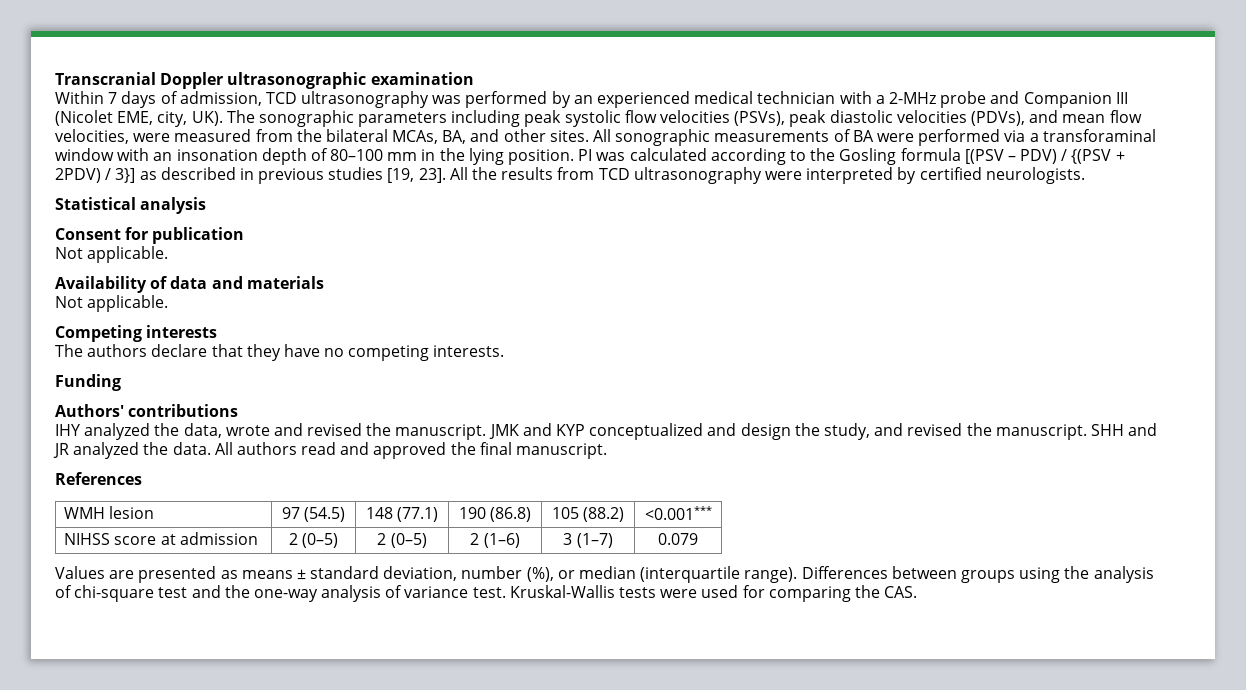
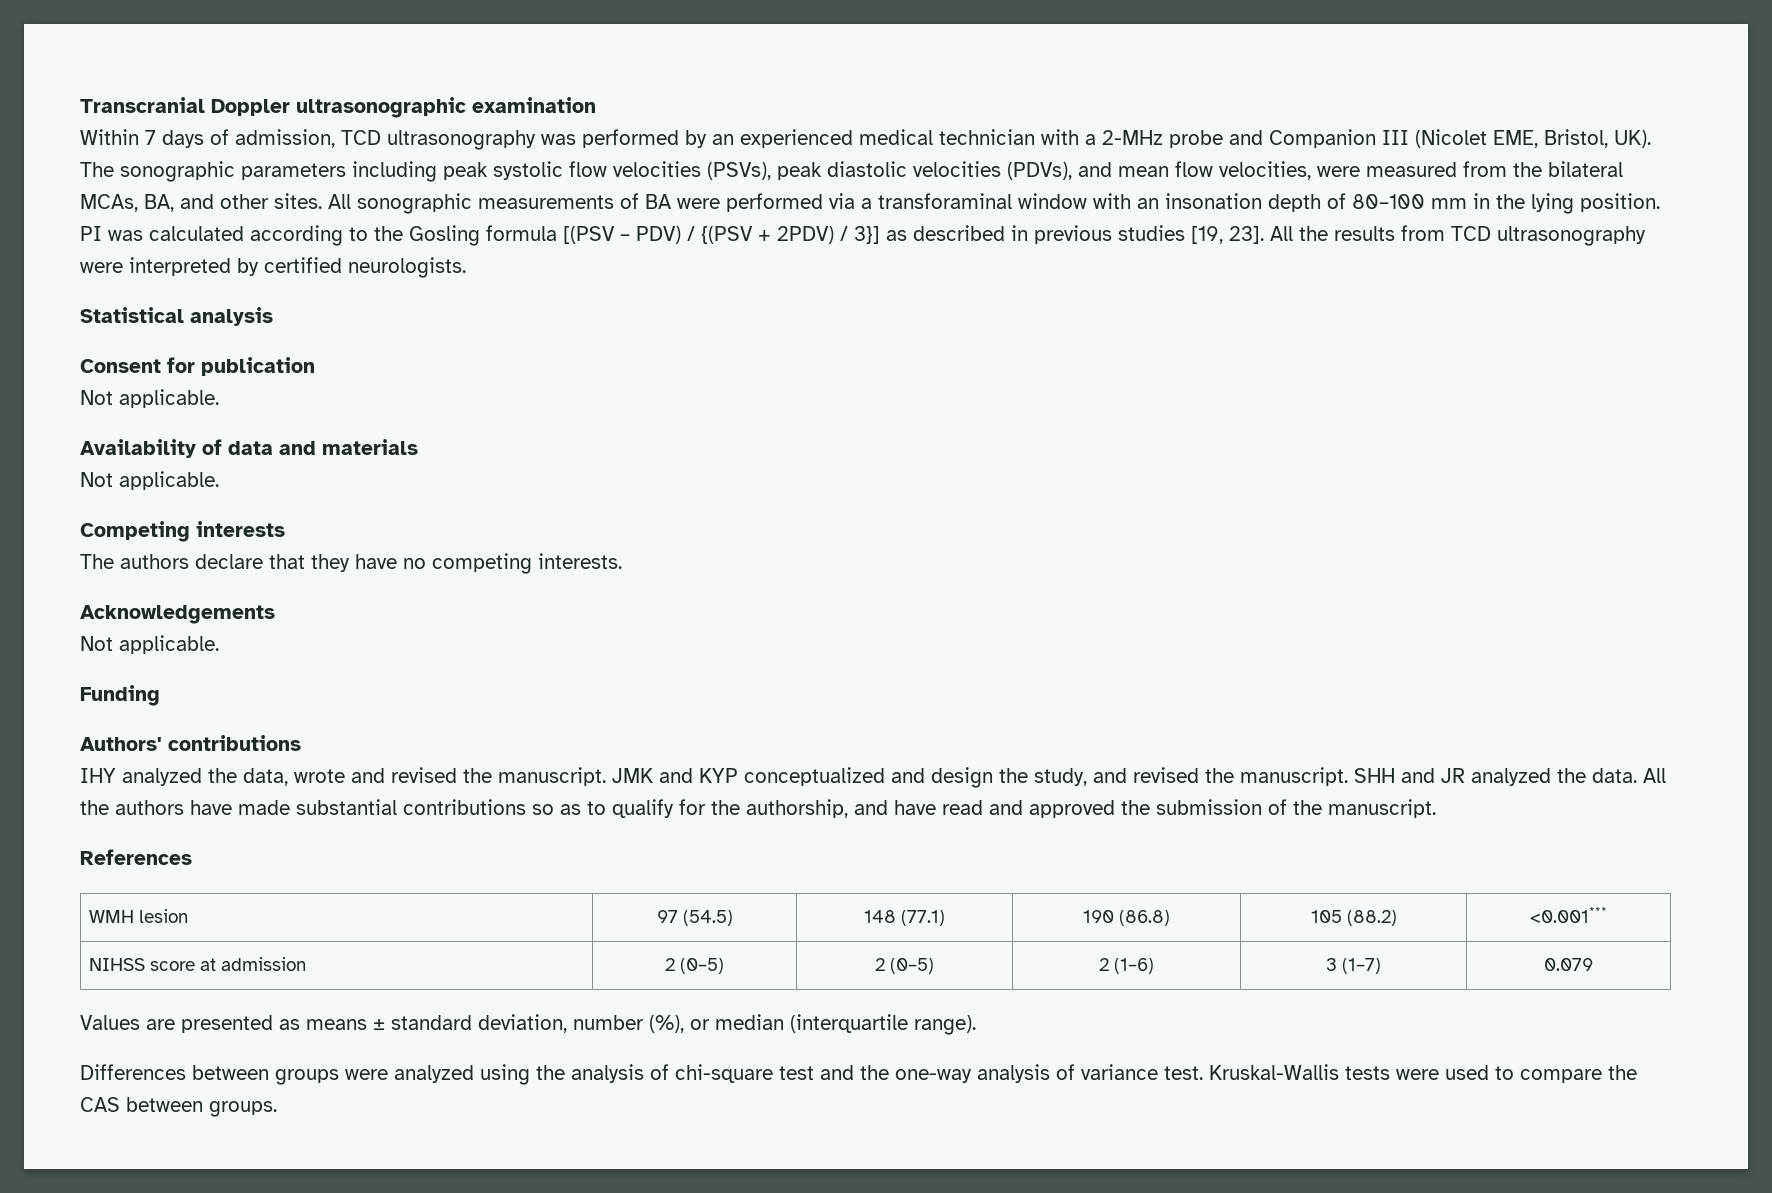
- Within 7 days of admission, TCD ultrasonography was performed by an experienced medical technician with a 2-MHz probe and Companion III (Nicolet EME, city, UK). The sonographic parameters including peak systolic flow velocities (PSVs), peak diastolic velocities (PDVs), and mean flow velocities, were measured from the bilateral MCAs, BA, and other sites.
+ Within 7 days of admission, TCD ultrasonography was performed by an experienced medical technician with a 2-MHz probe and Companion III (Nicolet EME, Bristol, UK). The sonographic parameters including peak systolic flow velocities (PSVs), peak diastolic velocities (PDVs), and mean flow velocities, were measured from the bilateral MCAs, BA, and other sites.
+ Acknowledgements
+ Not applicable.
- All authors read and approved the final manuscript.
+ All the authors have made substantial contributions so as to qualify for the authorship, and have read and approved the submission of the manuscript.
- Values are presented as means ± standard deviation, number (%), or median (interquartile range). Differences between groups using the analysis of chi-square test and the one-way analysis of variance test.
+ Values are presented as means ± standard deviation, number (%), or median (interquartile range).
+ Differences between groups were analyzed using the analysis of chi-square test and the one-way analysis of variance test.
- Kruskal-Wallis tests were used for comparing the CAS.
+ Kruskal-Wallis tests were used to compare the CAS between groups.

